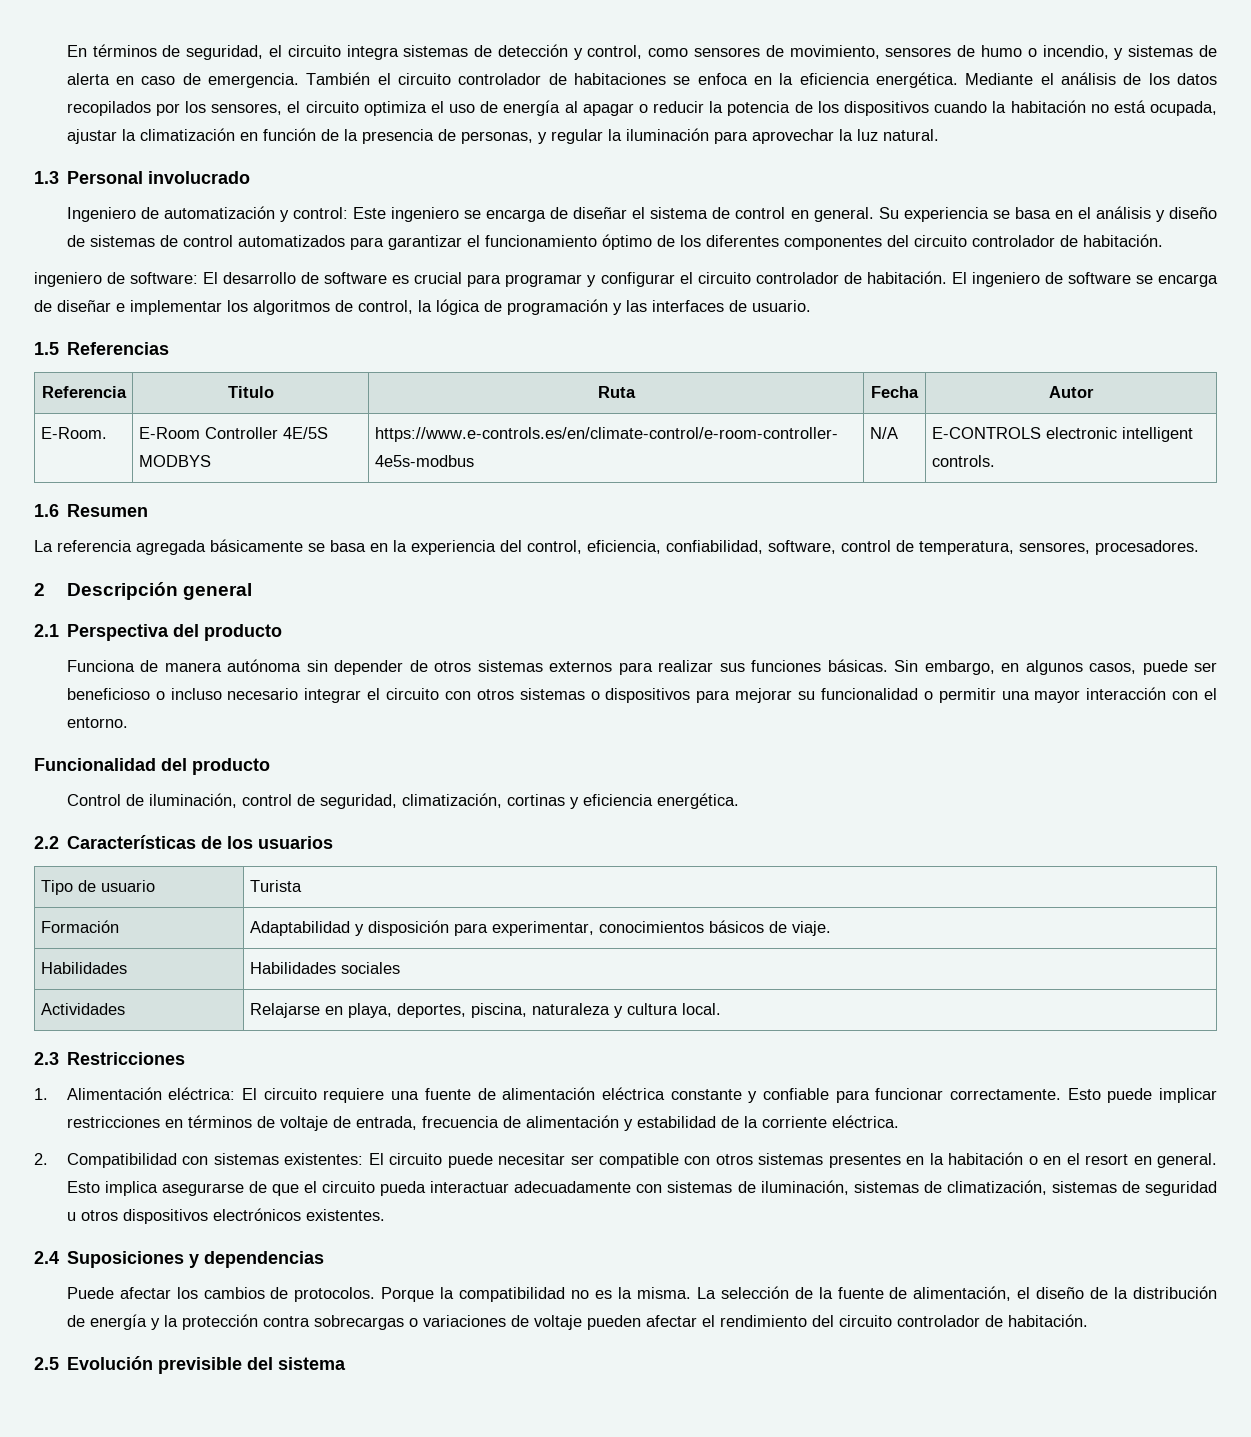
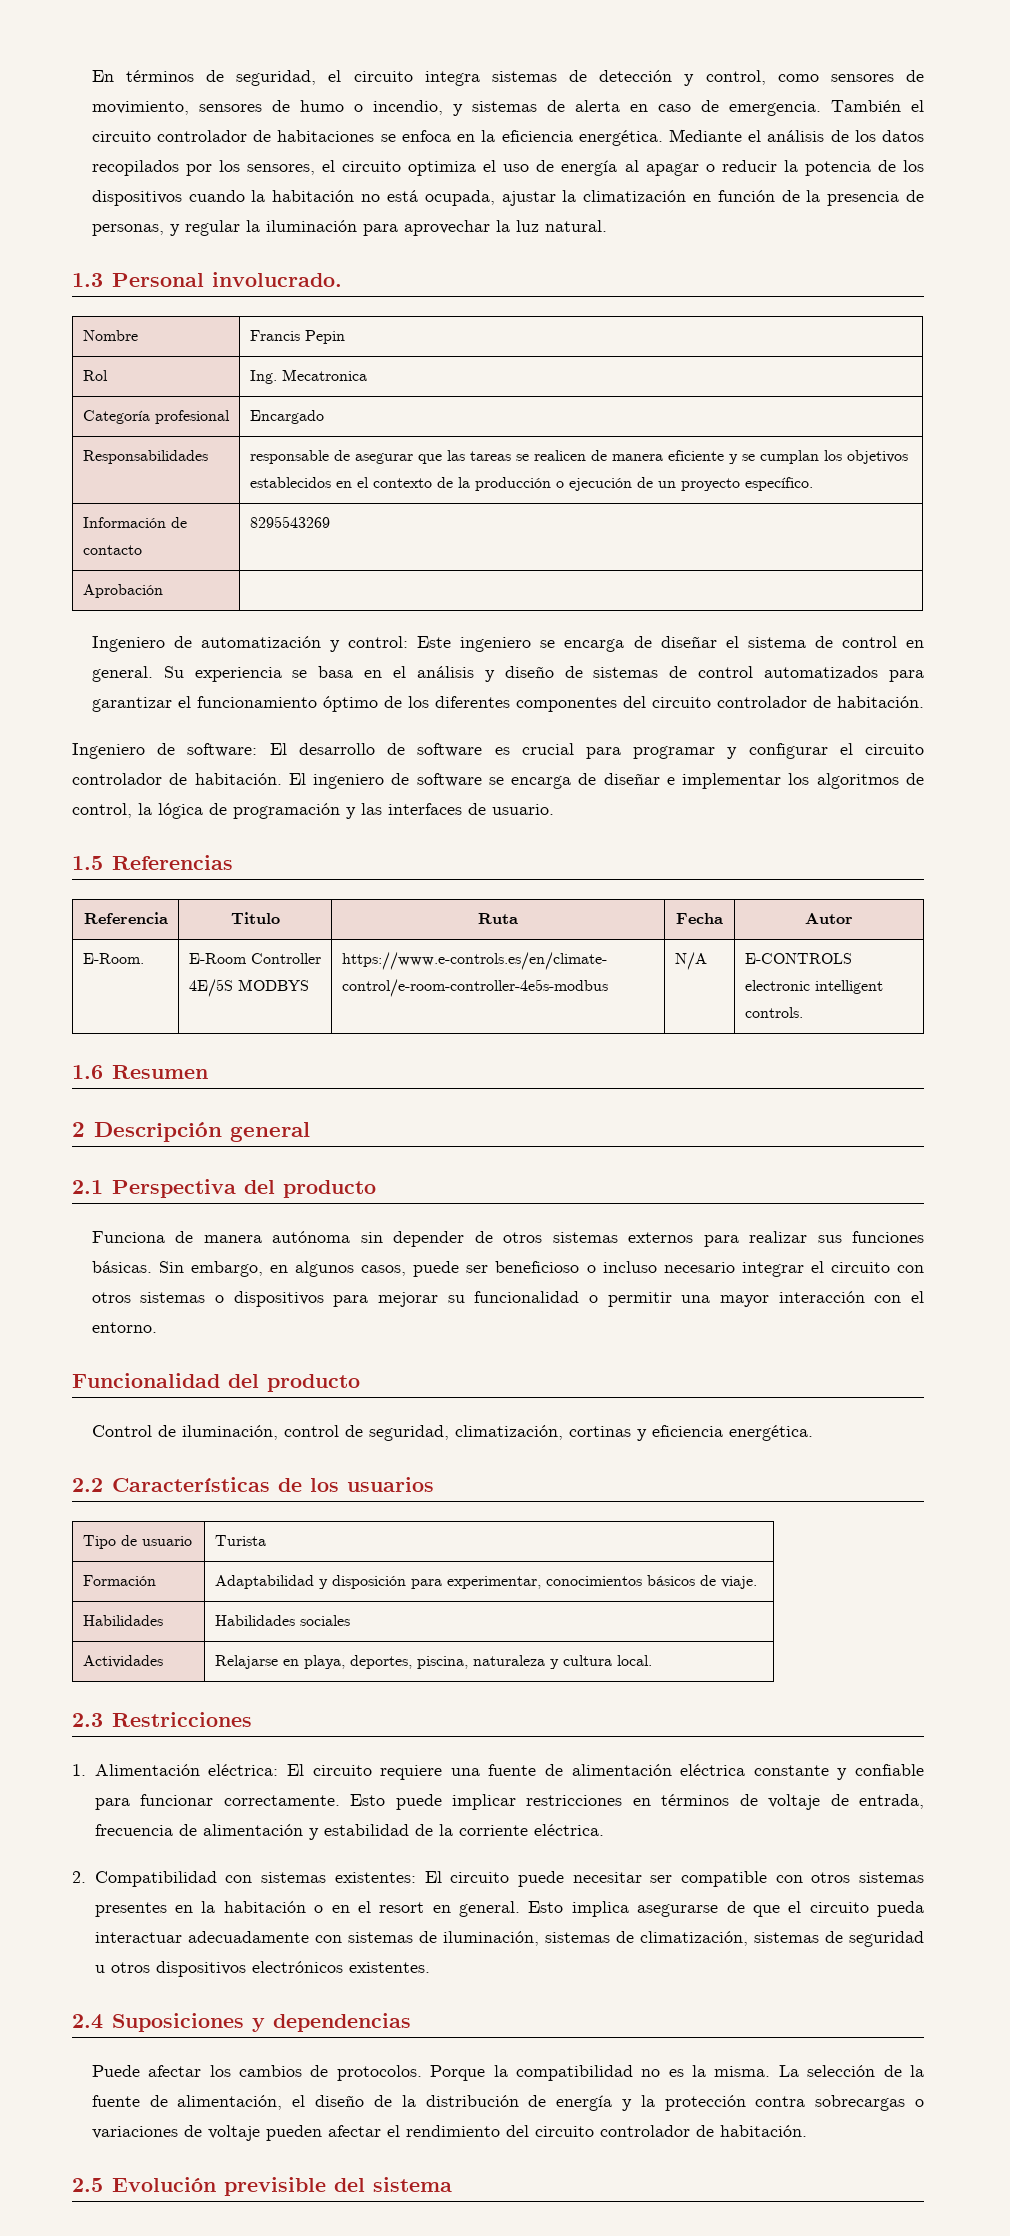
- 1.3 Personal involucrado
+ 1.3 Personal involucrado.
+ Nombre | Francis Pepin
+ Rol | Ing. Mecatronica
+ Categoría profesional | Encargado
+ Responsabilidades | responsable de asegurar que las tareas se realicen de manera eficiente y se cumplan los objetivos establecidos en el contexto de la producción o ejecución de un proyecto específico.
+ Información de contacto | 8295543269
+ Aprobación |
- ingeniero de software: El desarrollo de software es crucial para programar y configurar el circuito controlador de habitación.
+ Ingeniero de software: El desarrollo de software es crucial para programar y configurar el circuito controlador de habitación.
- La referencia agregada básicamente se basa en la experiencia del control, eficiencia, confiabilidad, software, control de temperatura, sensores, procesadores.

